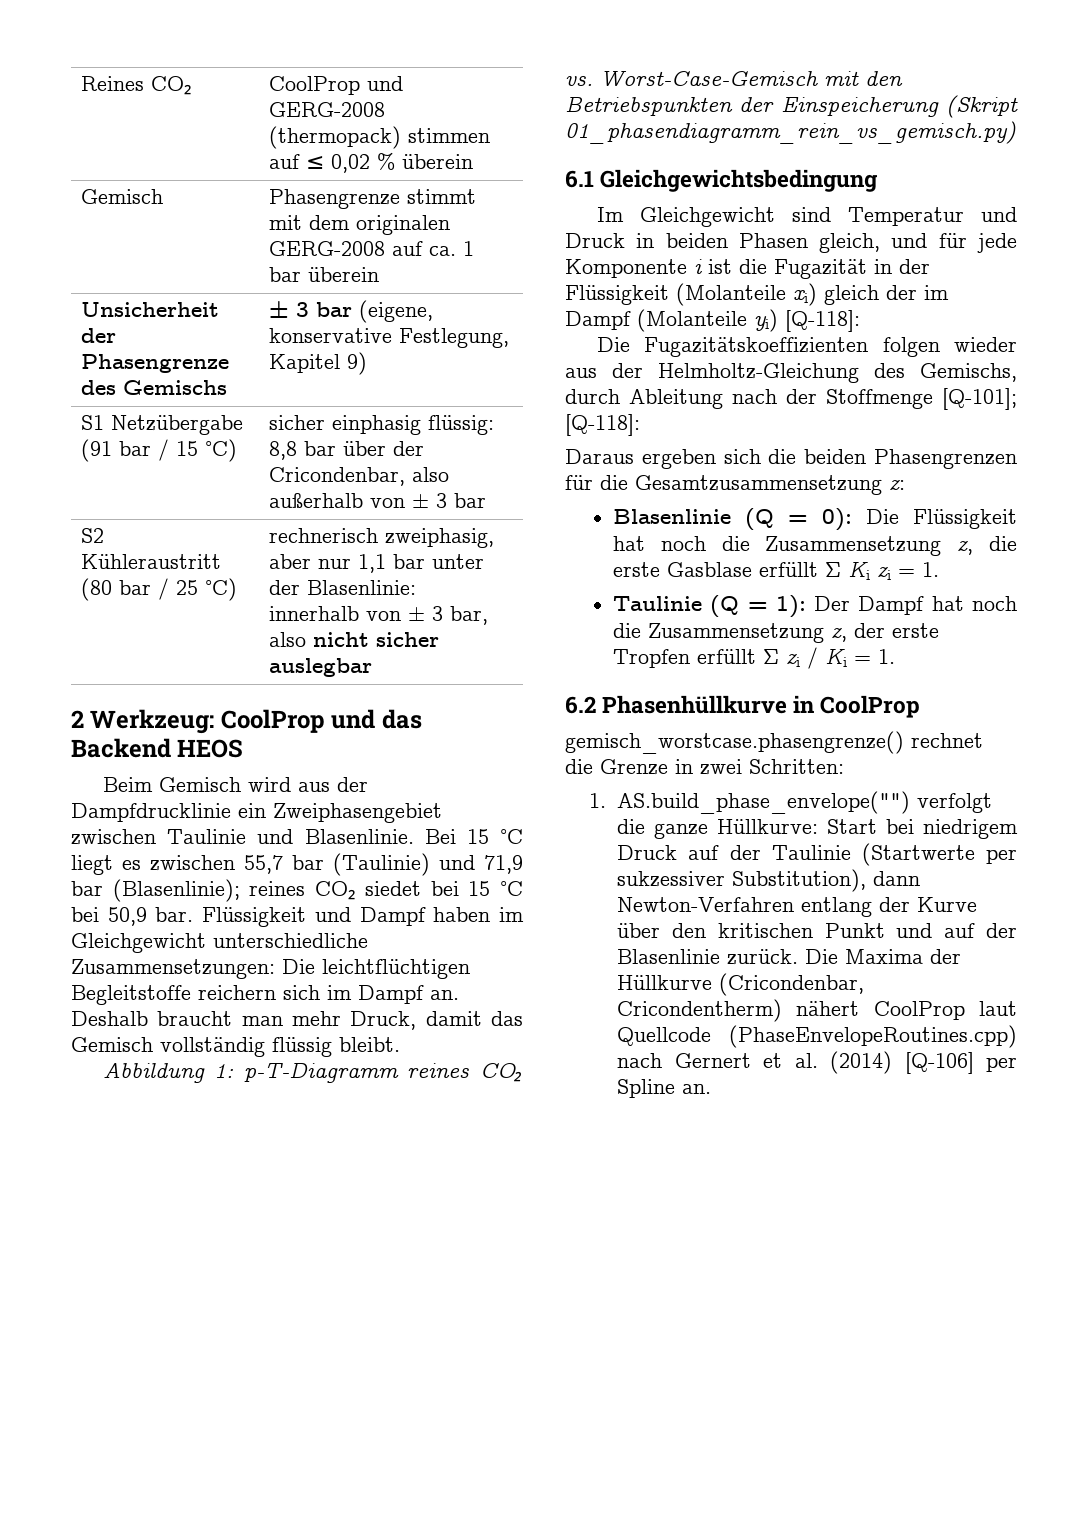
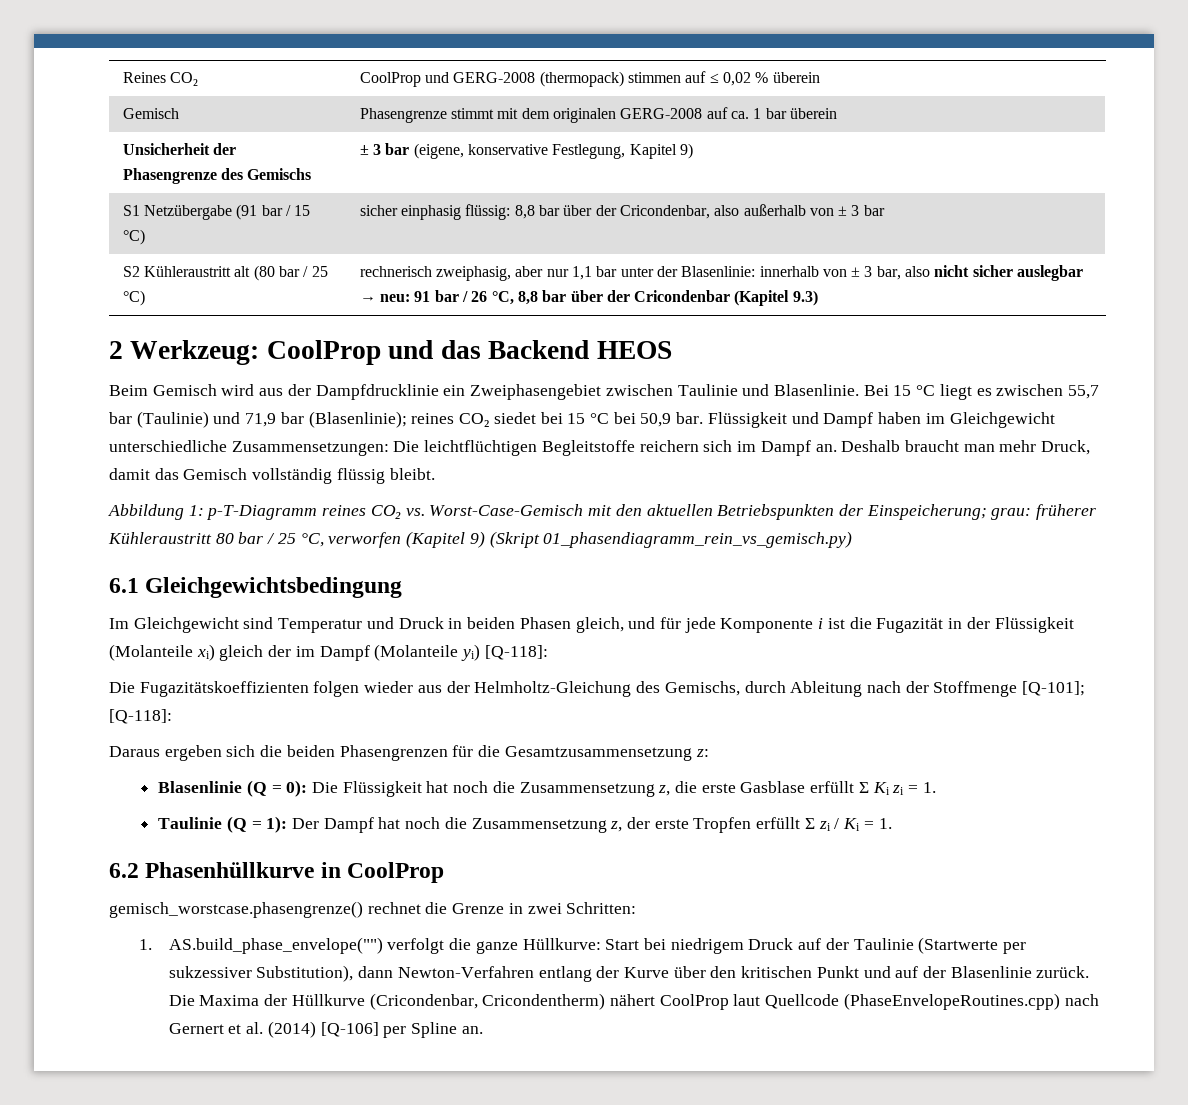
- S2 Kühleraustritt (80 bar / 25 °C) | rechnerisch zweiphasig, aber nur 1,1 bar unter der Blasenlinie: innerhalb von ± 3 bar, also nicht sicher auslegbar
+ S2 Kühleraustritt alt (80 bar / 25 °C) | rechnerisch zweiphasig, aber nur 1,1 bar unter der Blasenlinie: innerhalb von ± 3 bar, also nicht sicher auslegbar → neu: 91 bar / 26 °C, 8,8 bar über der Cricondenbar (Kapitel 9.3)
- Abbildung 1: p-T-Diagramm reines CO₂ vs. Worst-Case-Gemisch mit den Betriebspunkten der Einspeicherung (Skript 01_phasendiagramm_rein_vs_gemisch.py)
+ Abbildung 1: p-T-Diagramm reines CO₂ vs. Worst-Case-Gemisch mit den aktuellen Betriebspunkten der Einspeicherung; grau: früherer Kühleraustritt 80 bar / 25 °C, verworfen (Kapitel 9) (Skript 01_phasendiagramm_rein_vs_gemisch.py)

